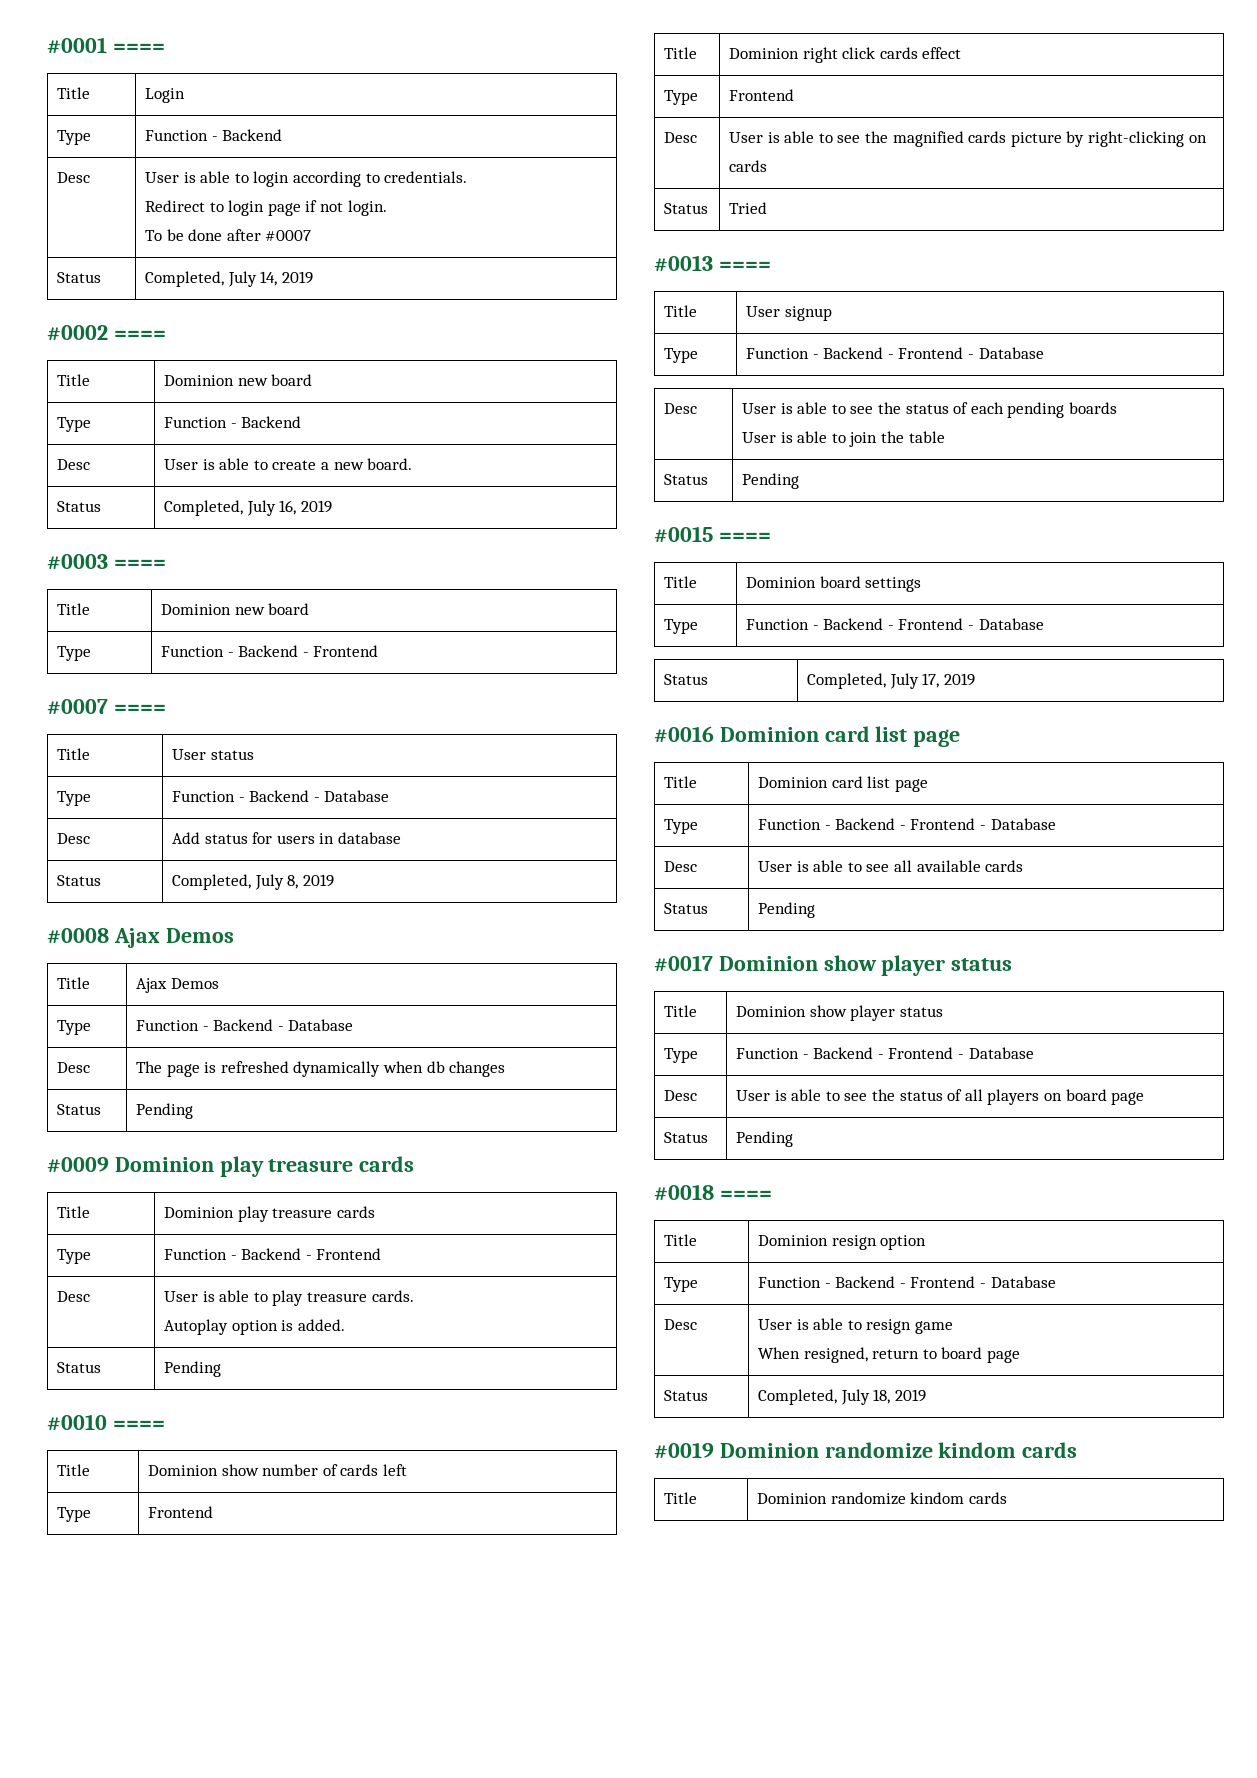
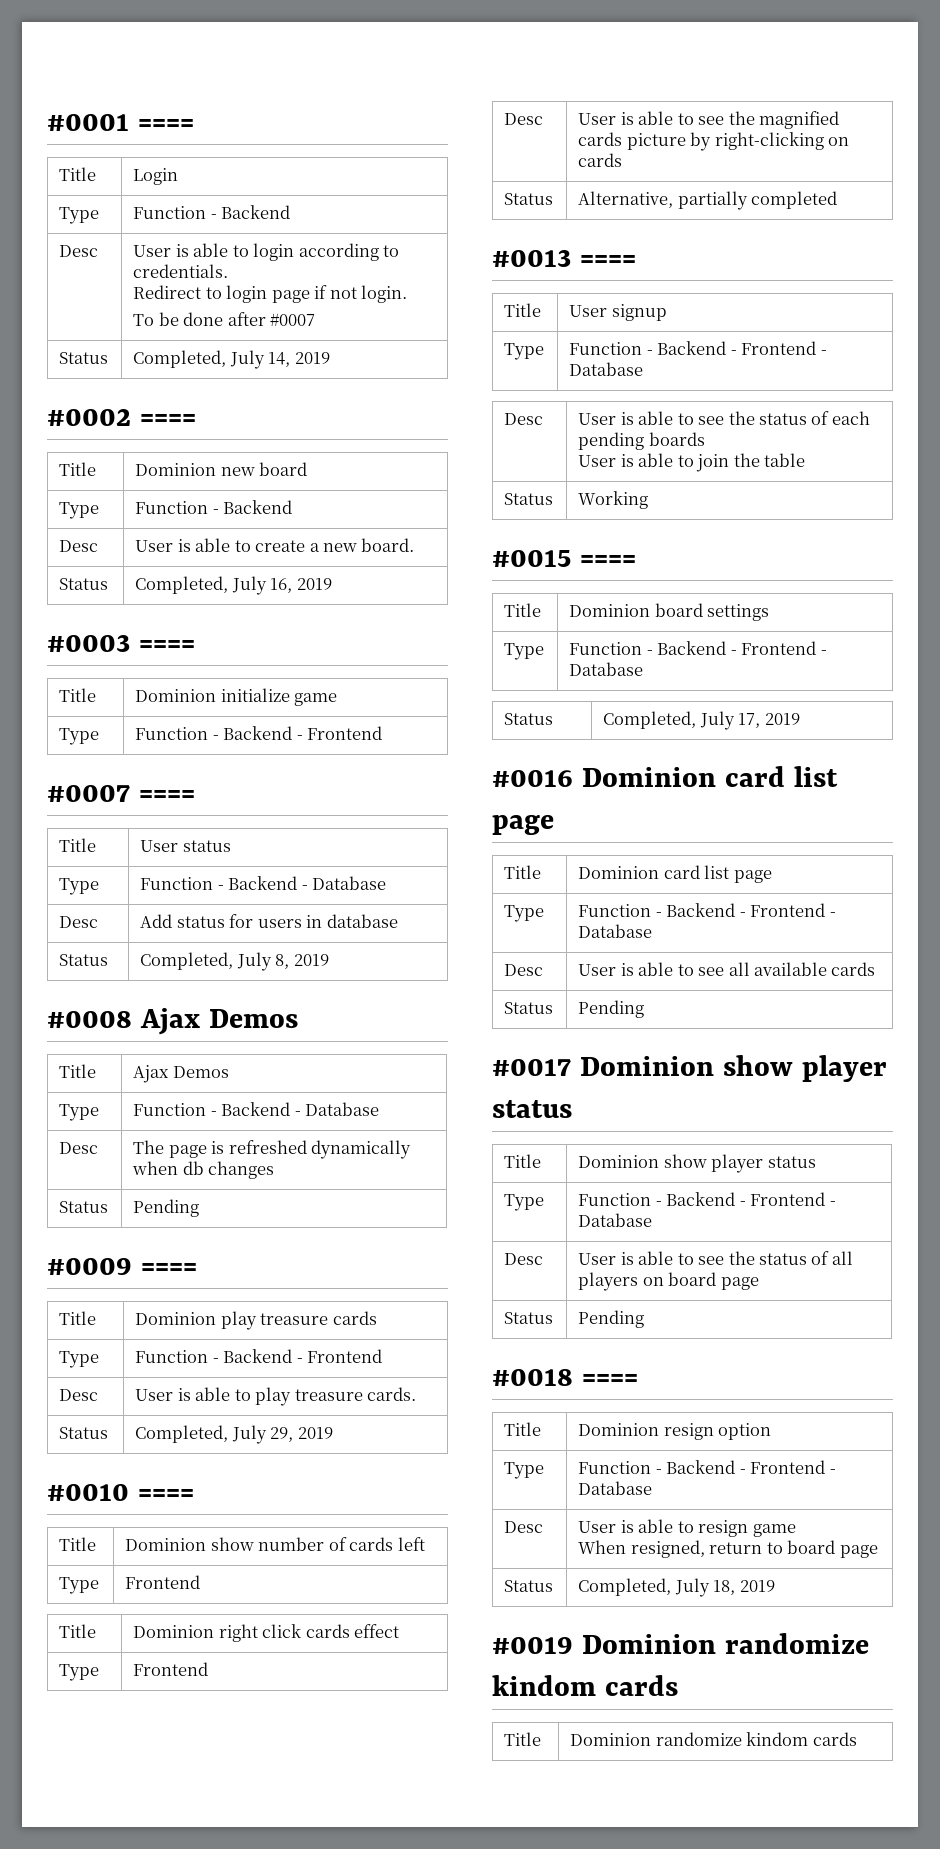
  #0003 ====
- Title | Dominion new board
+ Title | Dominion initialize game
- #0009 Dominion play treasure cards
+ #0009 ====
  Desc | User is able to play treasure cards.
- Autoplay option is added.
- Status | Pending
+ Status | Completed, July 29, 2019
- Status | Tried
+ Status | Alternative, partially completed
  Desc | User is able to see the status of each pending boards
  User is able to join the table
- Status | Pending
+ Status | Working

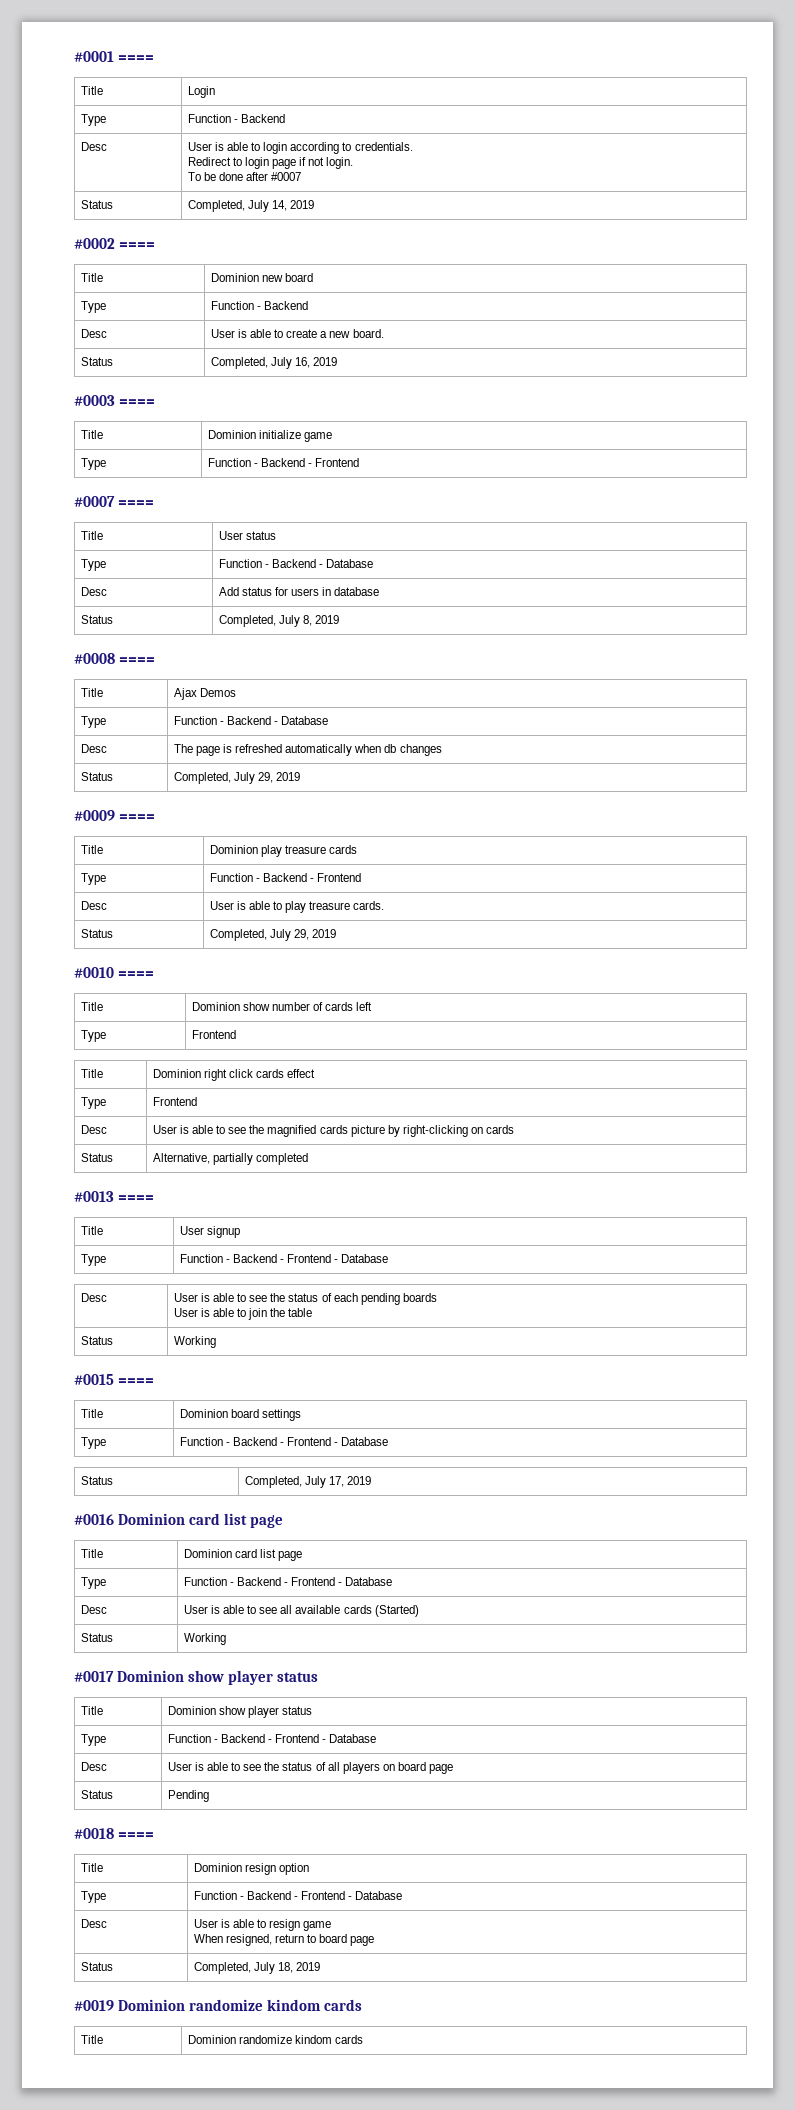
- #0008 Ajax Demos
+ #0008 ====
- Desc | The page is refreshed dynamically when db changes
- Status | Pending
+ Desc | The page is refreshed automatically when db changes
+ Status | Completed, July 29, 2019
- Desc | User is able to see all available cards
- Status | Pending
+ Desc | User is able to see all available cards (Started)
+ Status | Working

